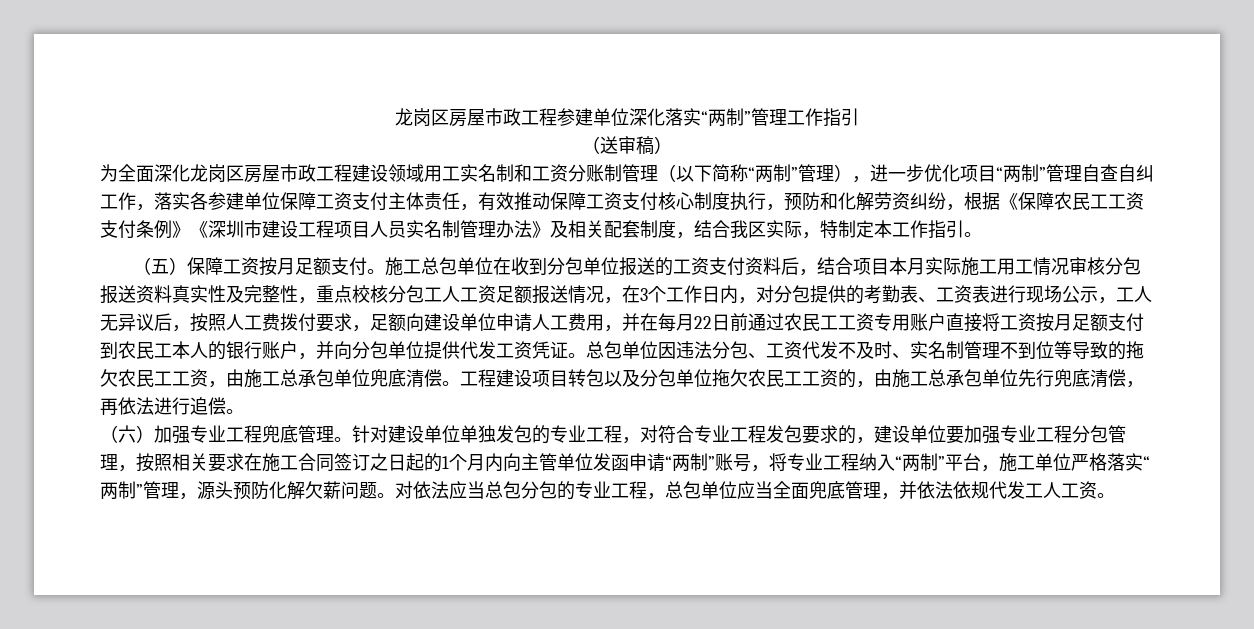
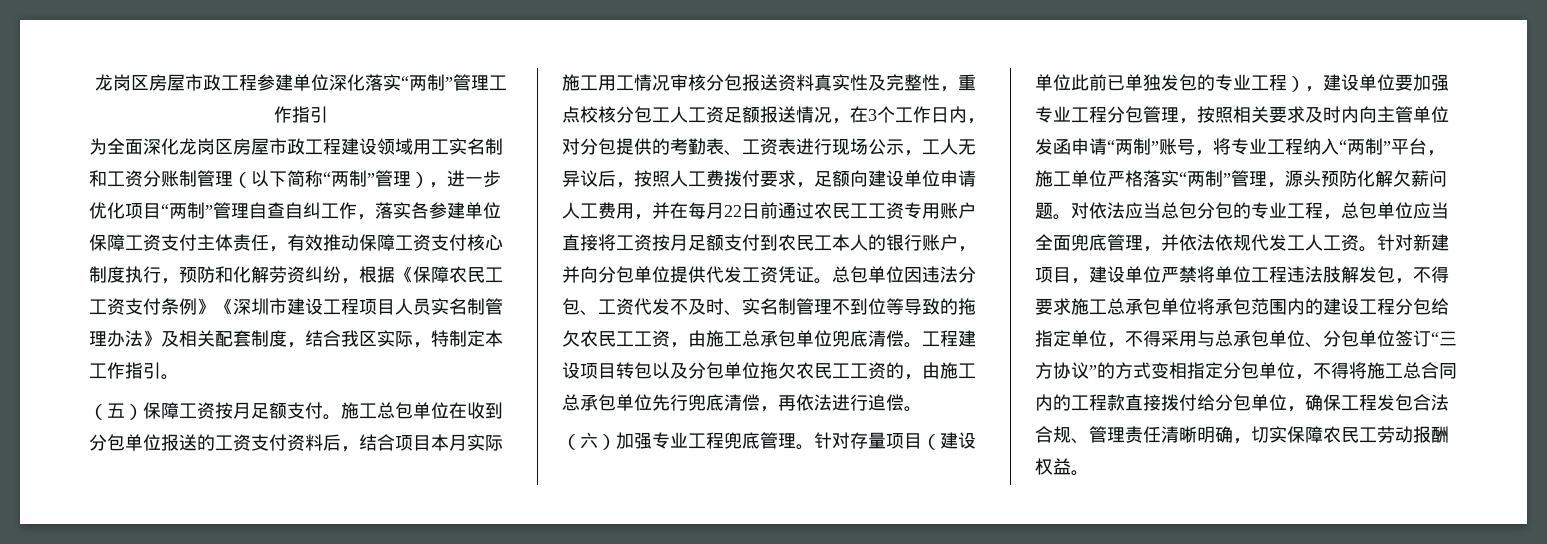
- （送审稿）
- 针对建设单位单独发包的专业工程，对符合专业工程发包要求的，建设单位要加强专业工程分包管理，按照相关要求在施工合同签订之日起的1个月内向主管单位发函申请“两制”账号，将专业工程纳入“两制”平台，施工单位严格落实“两制”管理，源头预防化解欠薪问题。
+ 针对存量项目（建设单位此前已单独发包的专业工程），建设单位要加强专业工程分包管理，按照相关要求及时内向主管单位发函申请“两制”账号，将专业工程纳入“两制”平台，施工单位严格落实“两制”管理，源头预防化解欠薪问题。
+ 针对新建项目，建设单位严禁将单位工程违法肢解发包，不得要求施工总承包单位将承包范围内的建设工程分包给指定单位，不得采用与总承包单位、分包单位签订“三方协议”的方式变相指定分包单位，不得将施工总合同内的工程款直接拨付给分包单位，确保工程发包合法合规、管理责任清晰明确，切实保障农民工劳动报酬权益。

